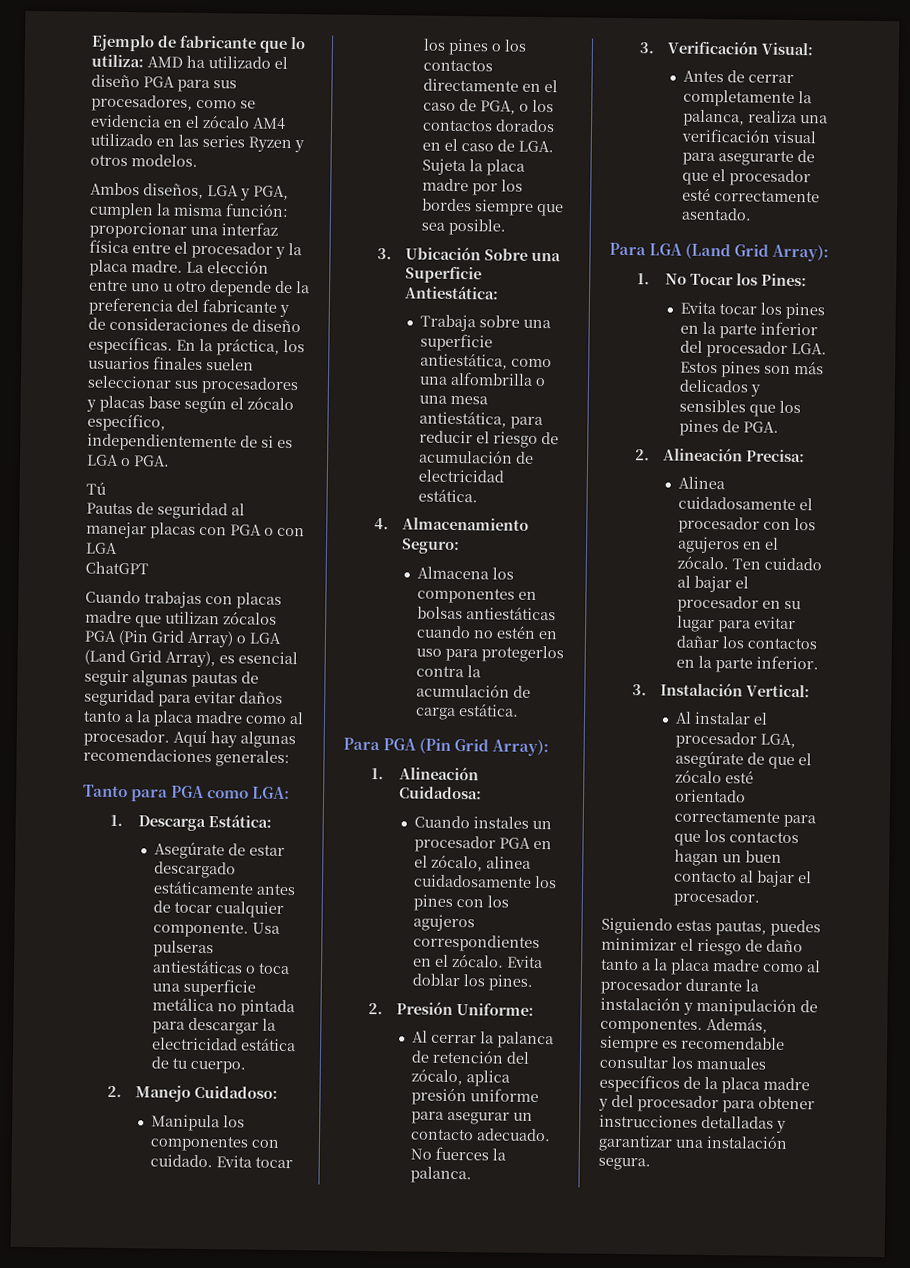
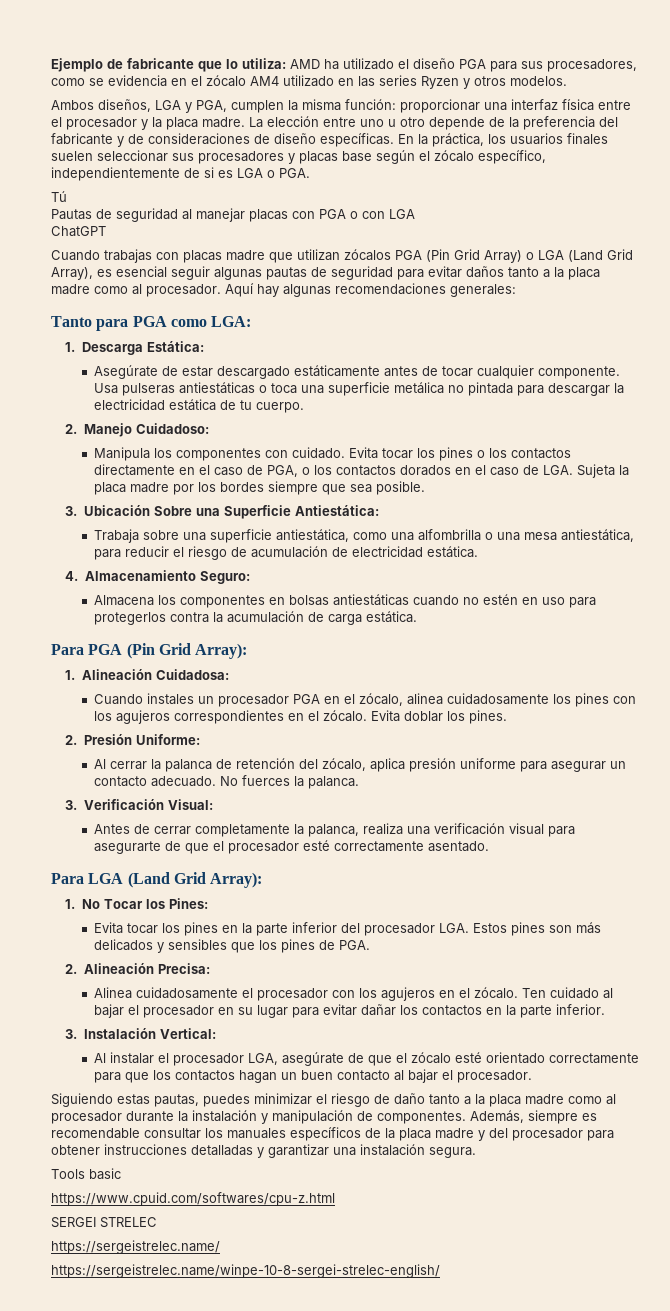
+ Tools basic
+ https://www.cpuid.com/softwares/cpu-z.html
+ SERGEI STRELEC
+ https://sergeistrelec.name/
+ https://sergeistrelec.name/winpe-10-8-sergei-strelec-english/

